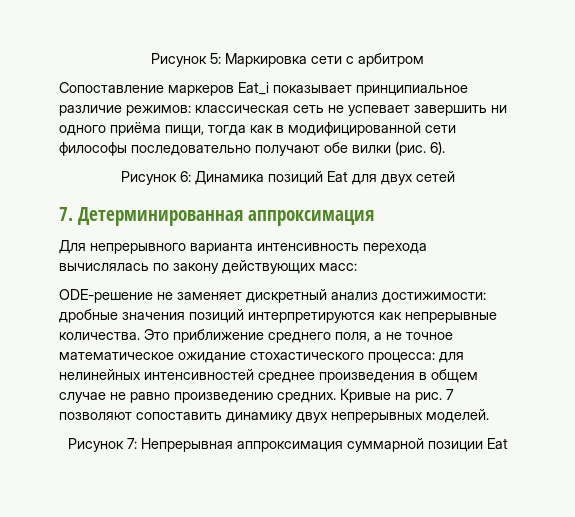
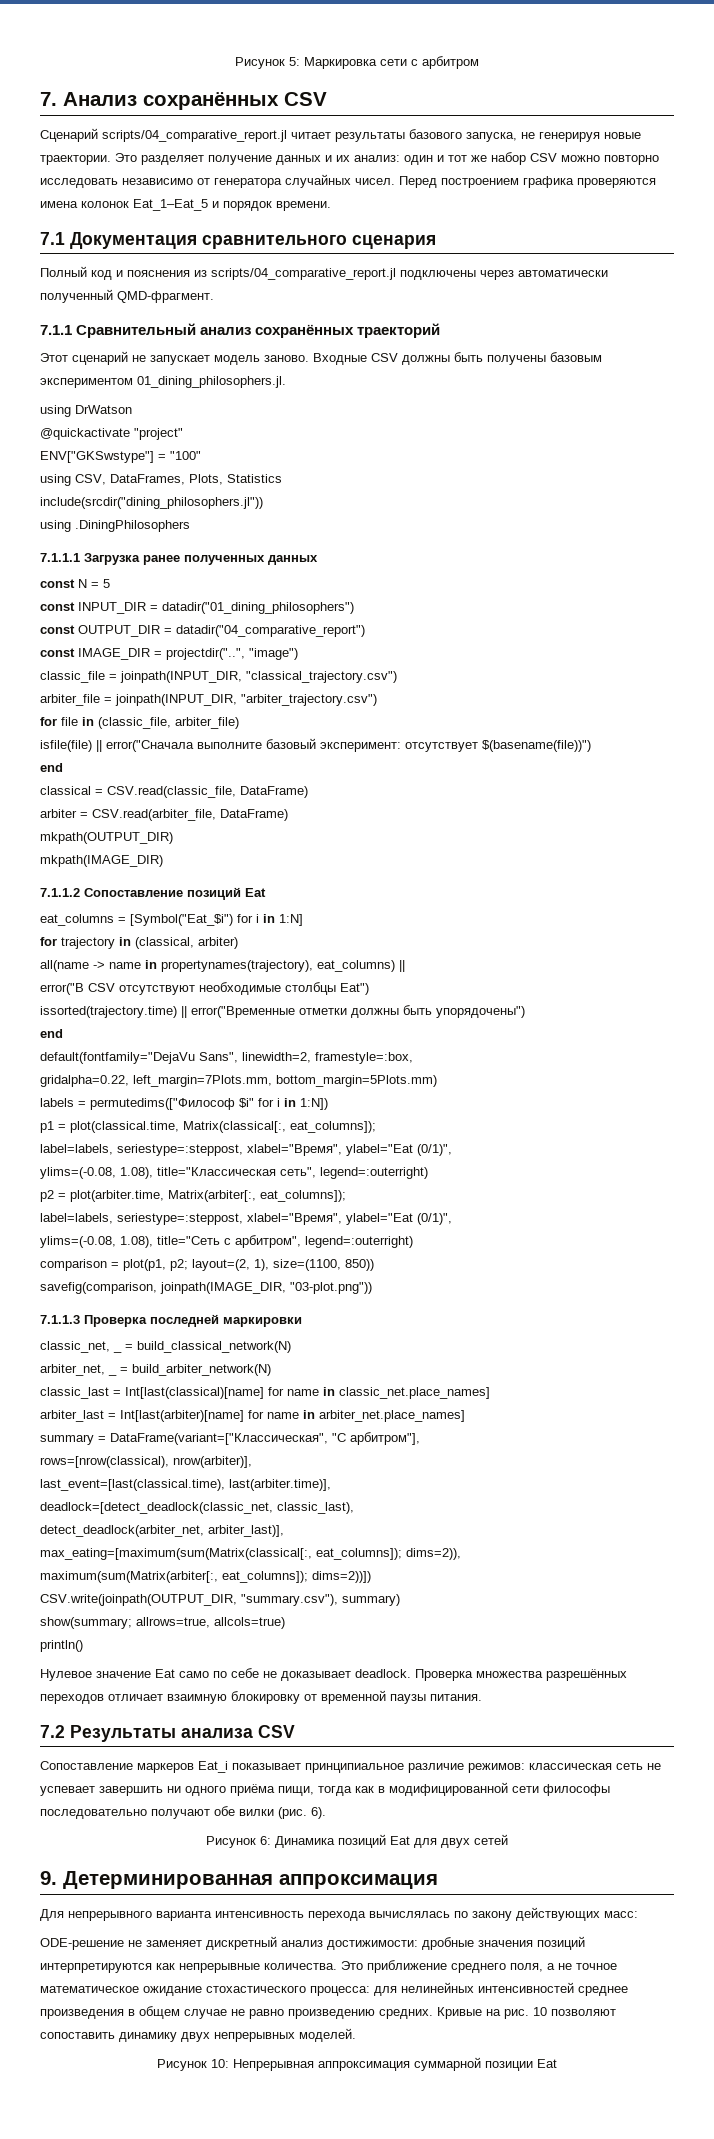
+ 7. Анализ сохранённых CSV
+ Сценарий scripts/04_comparative_report.jl читает результаты базового запуска, не генерируя новые траектории. Это разделяет получение данных и их анализ: один и тот же набор CSV можно повторно исследовать независимо от генератора случайных чисел. Перед построением графика проверяются имена колонок Eat_1–Eat_5 и порядок времени.
+ 7.1 Документация сравнительного сценария
+ Полный код и пояснения из scripts/04_comparative_report.jl подключены через автоматически полученный QMD-фрагмент.
+ 7.1.1 Сравнительный анализ сохранённых траекторий
+ Этот сценарий не запускает модель заново. Входные CSV должны быть получены базовым экспериментом 01_dining_philosophers.jl.
+ using DrWatson
+ @quickactivate "project"
+ ENV["GKSwstype"] = "100"
+ using CSV, DataFrames, Plots, Statistics
+ include(srcdir("dining_philosophers.jl"))
+ using .DiningPhilosophers
+ 7.1.1.1 Загрузка ранее полученных данных
+ const N = 5
+ const INPUT_DIR = datadir("01_dining_philosophers")
+ const OUTPUT_DIR = datadir("04_comparative_report")
+ const IMAGE_DIR = projectdir("..", "image")
+ classic_file = joinpath(INPUT_DIR, "classical_trajectory.csv")
+ arbiter_file = joinpath(INPUT_DIR, "arbiter_trajectory.csv")
+ for file in (classic_file, arbiter_file)
+ isfile(file) || error("Сначала выполните базовый эксперимент: отсутствует $(basename(file))")
+ end
+ classical = CSV.read(classic_file, DataFrame)
+ arbiter = CSV.read(arbiter_file, DataFrame)
+ mkpath(OUTPUT_DIR)
+ mkpath(IMAGE_DIR)
+ 7.1.1.2 Сопоставление позиций Eat
+ eat_columns = [Symbol("Eat_$i") for i in 1:N]
+ for trajectory in (classical, arbiter)
+ all(name -> name in propertynames(trajectory), eat_columns) ||
+ error("В CSV отсутствуют необходимые столбцы Eat")
+ issorted(trajectory.time) || error("Временные отметки должны быть упорядочены")
+ end
+ default(fontfamily="DejaVu Sans", linewidth=2, framestyle=:box,
+ gridalpha=0.22, left_margin=7Plots.mm, bottom_margin=5Plots.mm)
+ labels = permutedims(["Философ $i" for i in 1:N])
+ p1 = plot(classical.time, Matrix(classical[:, eat_columns]);
+ label=labels, seriestype=:steppost, xlabel="Время", ylabel="Eat (0/1)",
+ ylims=(-0.08, 1.08), title="Классическая сеть", legend=:outerright)
+ p2 = plot(arbiter.time, Matrix(arbiter[:, eat_columns]);
+ label=labels, seriestype=:steppost, xlabel="Время", ylabel="Eat (0/1)",
+ ylims=(-0.08, 1.08), title="Сеть с арбитром", legend=:outerright)
+ comparison = plot(p1, p2; layout=(2, 1), size=(1100, 850))
+ savefig(comparison, joinpath(IMAGE_DIR, "03-plot.png"))
+ 7.1.1.3 Проверка последней маркировки
+ classic_net, _ = build_classical_network(N)
+ arbiter_net, _ = build_arbiter_network(N)
+ classic_last = Int[last(classical)[name] for name in classic_net.place_names]
+ arbiter_last = Int[last(arbiter)[name] for name in arbiter_net.place_names]
+ summary = DataFrame(variant=["Классическая", "С арбитром"],
+ rows=[nrow(classical), nrow(arbiter)],
+ last_event=[last(classical.time), last(arbiter.time)],
+ deadlock=[detect_deadlock(classic_net, classic_last),
+ detect_deadlock(arbiter_net, arbiter_last)],
+ max_eating=[maximum(sum(Matrix(classical[:, eat_columns]); dims=2)),
+ maximum(sum(Matrix(arbiter[:, eat_columns]); dims=2))])
+ CSV.write(joinpath(OUTPUT_DIR, "summary.csv"), summary)
+ show(summary; allrows=true, allcols=true)
+ println()
+ Нулевое значение Eat само по себе не доказывает deadlock. Проверка множества разрешённых переходов отличает взаимную блокировку от временной паузы питания.
+ 7.2 Результаты анализа CSV
- 7. Детерминированная аппроксимация
+ 9. Детерминированная аппроксимация
- 7 позволяют сопоставить динамику двух непрерывных моделей.
+ 10 позволяют сопоставить динамику двух непрерывных моделей.
- Рисунок 7: Непрерывная аппроксимация суммарной позиции Eat
+ Рисунок 10: Непрерывная аппроксимация суммарной позиции Eat

